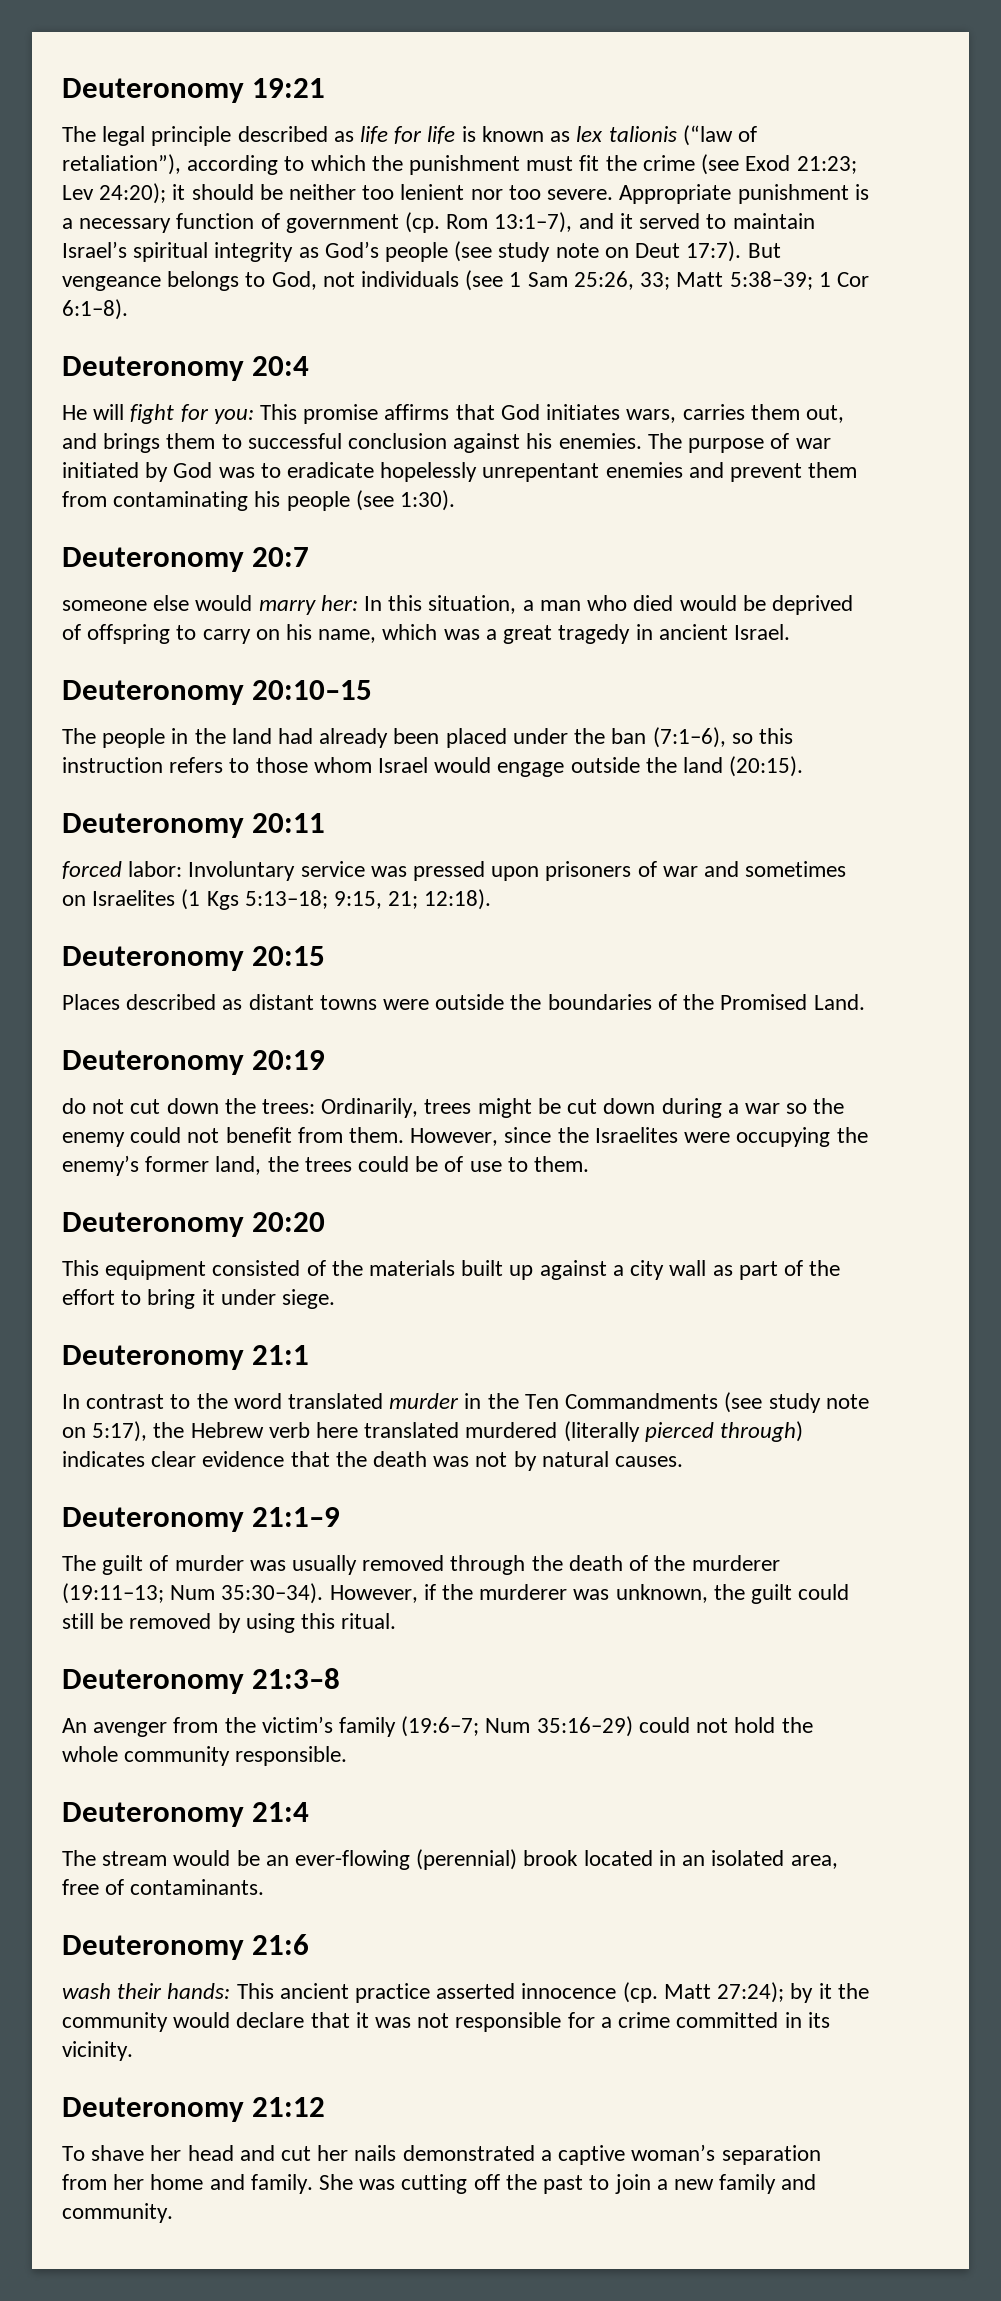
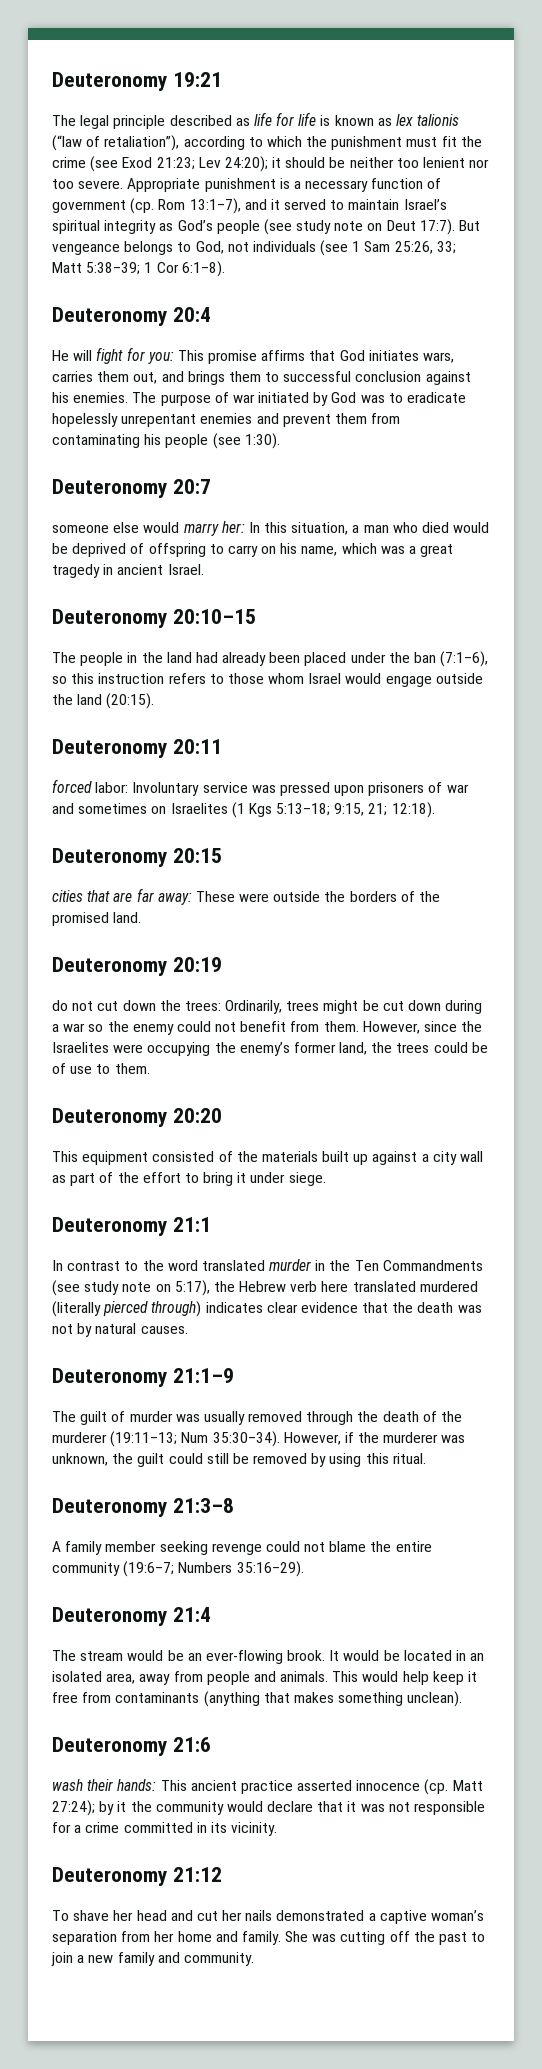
- Places described as distant towns were outside the boundaries of the Promised Land.
+ cities that are far away: These were outside the borders of the promised land.
- An avenger from the victim’s family (19:6–7; Num 35:16–29) could not hold the whole community responsible.
+ A family member seeking revenge could not blame the entire community (19:6–7; Numbers 35:16–29).
- The stream would be an ever-flowing (perennial) brook located in an isolated area, free of contaminants.
+ The stream would be an ever-flowing brook. It would be located in an isolated area, away from people and animals. This would help keep it free from contaminants (anything that makes something unclean).

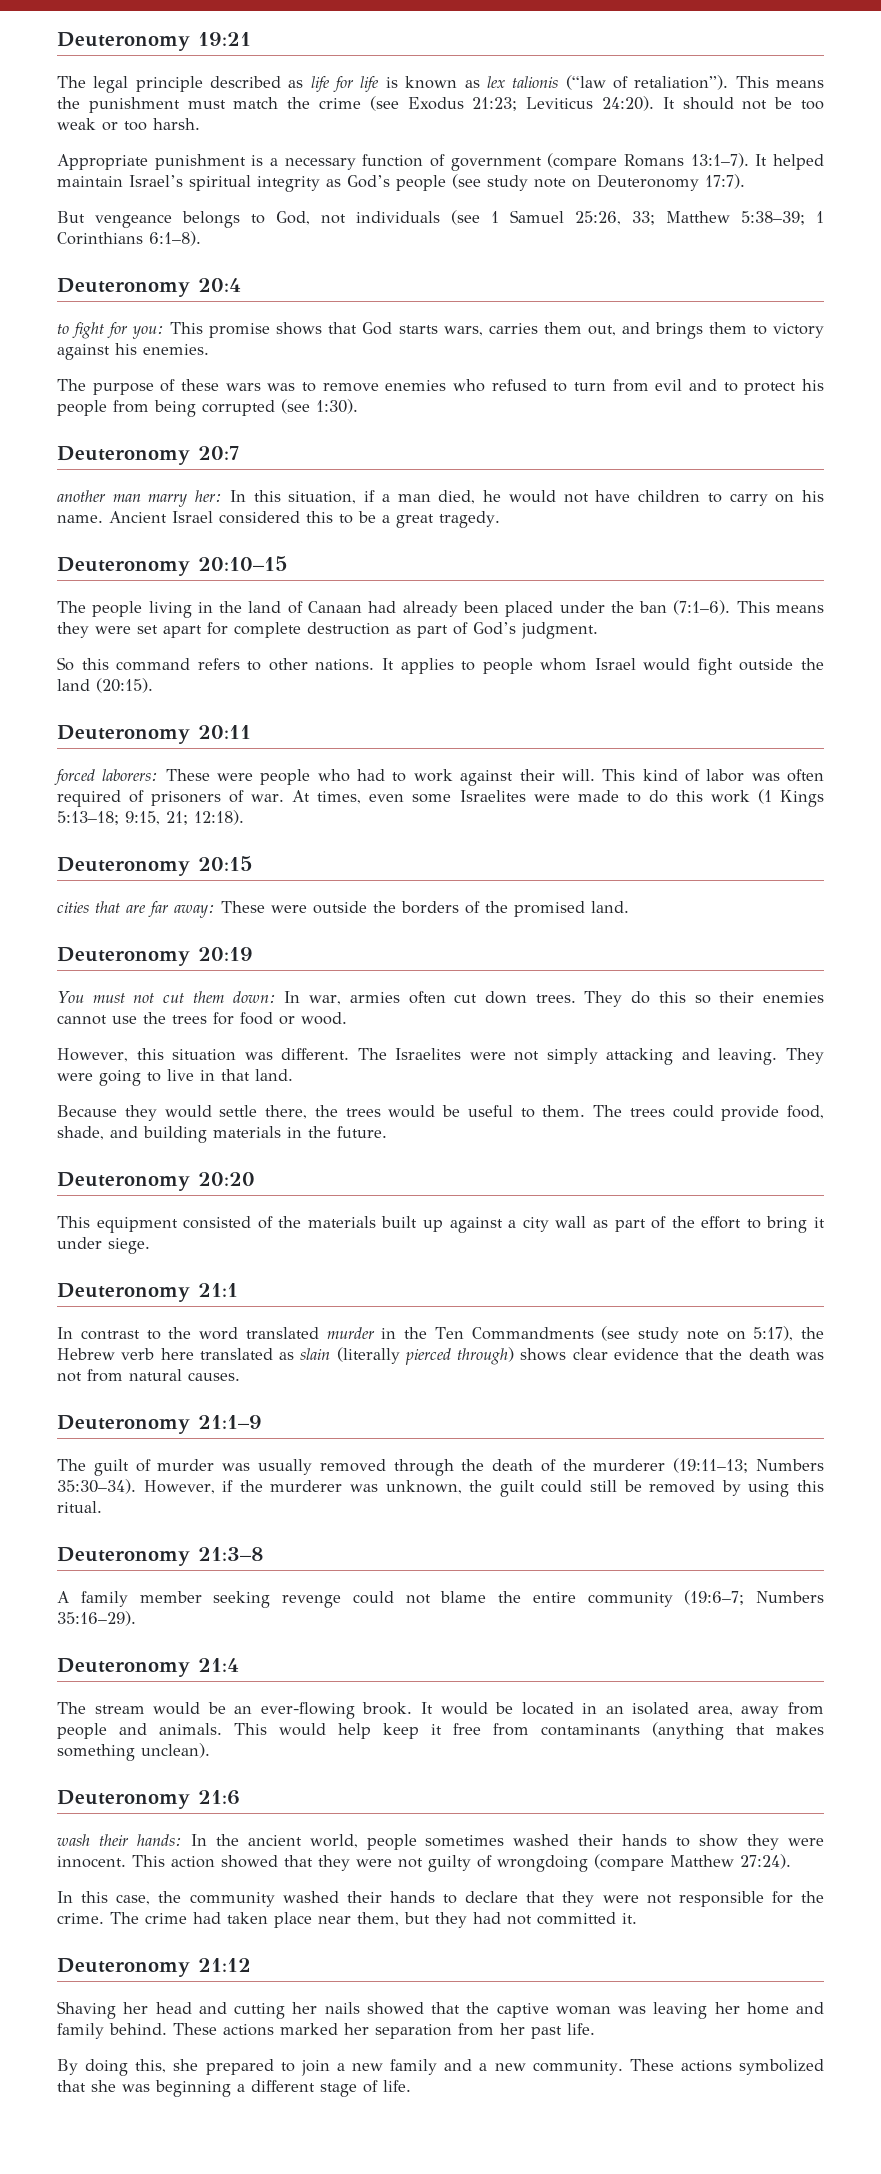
- The legal principle described as life for life is known as lex talionis (“law of retaliation”), according to which the punishment must fit the crime (see Exod 21:23; Lev 24:20); it should be neither too lenient nor too severe. Appropriate punishment is a necessary function of government (cp. Rom 13:1–7), and it served to maintain Israel’s spiritual integrity as God’s people (see study note on Deut 17:7). But vengeance belongs to God, not individuals (see 1 Sam 25:26, 33; Matt 5:38–39; 1 Cor 6:1–8).
+ The legal principle described as life for life is known as lex talionis (“law of retaliation”). This means the punishment must match the crime (see Exodus 21:23; Leviticus 24:20). It should not be too weak or too harsh.
+ Appropriate punishment is a necessary function of government (compare Romans 13:1–7). It helped maintain Israel’s spiritual integrity as God’s people (see study note on Deuteronomy 17:7).
+ But vengeance belongs to God, not individuals (see 1 Samuel 25:26, 33; Matthew 5:38–39; 1 Corinthians 6:1–8).
- He will fight for you: This promise affirms that God initiates wars, carries them out, and brings them to successful conclusion against his enemies. The purpose of war initiated by God was to eradicate hopelessly unrepentant enemies and prevent them from contaminating his people (see 1:30).
+ to fight for you: This promise shows that God starts wars, carries them out, and brings them to victory against his enemies.
+ The purpose of these wars was to remove enemies who refused to turn from evil and to protect his people from being corrupted (see 1:30).
- someone else would marry her: In this situation, a man who died would be deprived of offspring to carry on his name, which was a great tragedy in ancient Israel.
+ another man marry her: In this situation, if a man died, he would not have children to carry on his name. Ancient Israel considered this to be a great tragedy.
- The people in the land had already been placed under the ban (7:1–6), so this instruction refers to those whom Israel would engage outside the land (20:15).
+ The people living in the land of Canaan had already been placed under the ban (7:1–6). This means they were set apart for complete destruction as part of God’s judgment.
+ So this command refers to other nations. It applies to people whom Israel would fight outside the land (20:15).
- forced labor: Involuntary service was pressed upon prisoners of war and sometimes on Israelites (1 Kgs 5:13–18; 9:15, 21; 12:18).
+ forced laborers: These were people who had to work against their will. This kind of labor was often required of prisoners of war. At times, even some Israelites were made to do this work (1 Kings 5:13–18; 9:15, 21; 12:18).
- do not cut down the trees: Ordinarily, trees might be cut down during a war so the enemy could not benefit from them. However, since the Israelites were occupying the enemy’s former land, the trees could be of use to them.
+ You must not cut them down: In war, armies often cut down trees. They do this so their enemies cannot use the trees for food or wood.
+ However, this situation was different. The Israelites were not simply attacking and leaving. They were going to live in that land.
+ Because they would settle there, the trees would be useful to them. The trees could provide food, shade, and building materials in the future.
- In contrast to the word translated murder in the Ten Commandments (see study note on 5:17), the Hebrew verb here translated murdered (literally pierced through) indicates clear evidence that the death was not by natural causes.
+ In contrast to the word translated murder in the Ten Commandments (see study note on 5:17), the Hebrew verb here translated as slain (literally pierced through) shows clear evidence that the death was not from natural causes.
- The guilt of murder was usually removed through the death of the murderer (19:11–13; Num 35:30–34).
+ The guilt of murder was usually removed through the death of the murderer (19:11–13; Numbers 35:30–34).
- wash their hands: This ancient practice asserted innocence (cp. Matt 27:24); by it the community would declare that it was not responsible for a crime committed in its vicinity.
+ wash their hands: In the ancient world, people sometimes washed their hands to show they were innocent. This action showed that they were not guilty of wrongdoing (compare Matthew 27:24).
+ In this case, the community washed their hands to declare that they were not responsible for the crime. The crime had taken place near them, but they had not committed it.
- To shave her head and cut her nails demonstrated a captive woman’s separation from her home and family. She was cutting off the past to join a new family and community.
+ Shaving her head and cutting her nails showed that the captive woman was leaving her home and family behind. These actions marked her separation from her past life.
+ By doing this, she prepared to join a new family and a new community. These actions symbolized that she was beginning a different stage of life.

